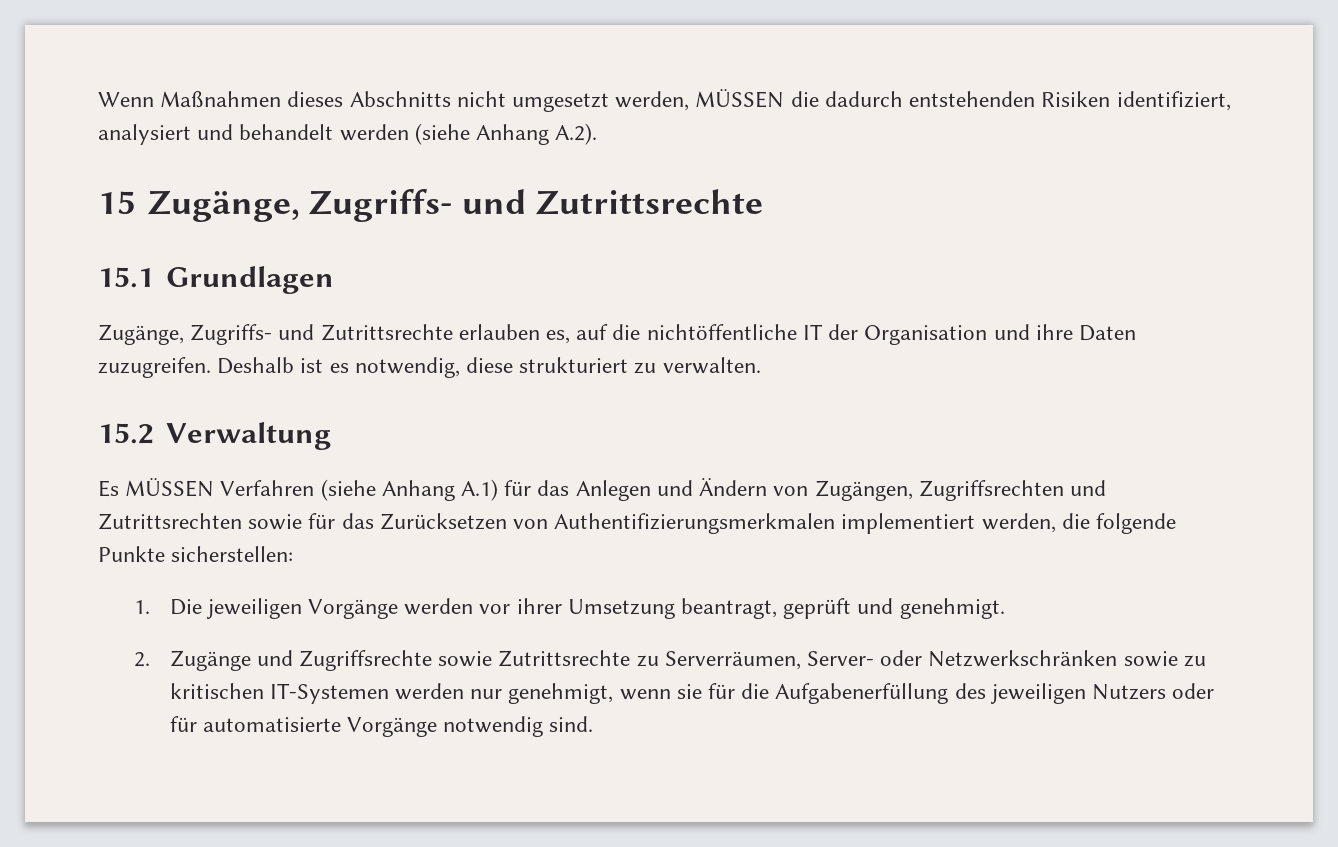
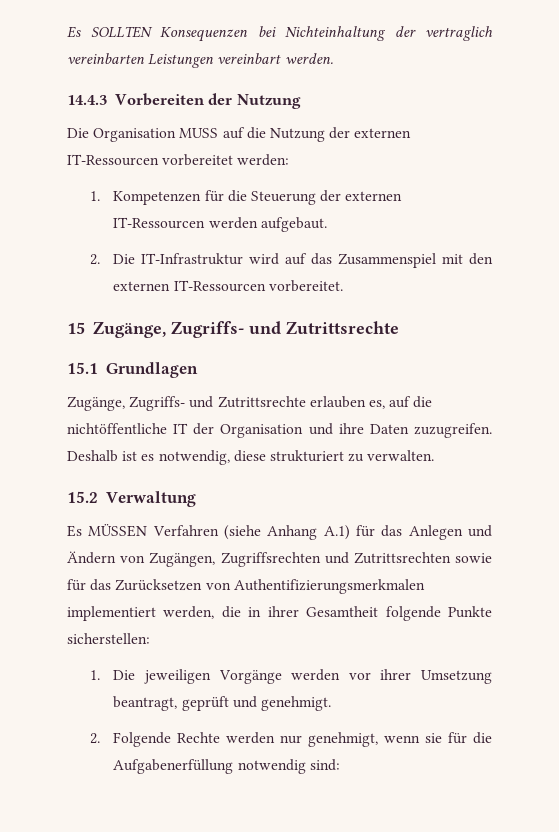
- Wenn Maßnahmen dieses Abschnitts nicht umgesetzt werden, MÜSSEN die dadurch entstehenden Risiken identifiziert, analysiert und behandelt werden (siehe Anhang A.2).
+ Es SOLLTEN Konsequenzen bei Nichteinhaltung der vertraglich vereinbarten Leistungen vereinbart werden.
+ 14.4.3 Vorbereiten der Nutzung
+ Die Organisation MUSS auf die Nutzung der externen IT-Ressourcen vorbereitet werden:
+ 1. Kompetenzen für die Steuerung der externen IT-Ressourcen werden aufgebaut.
+ 2. Die IT-Infrastruktur wird auf das Zusammenspiel mit den externen IT-Ressourcen vorbereitet.
- Es MÜSSEN Verfahren (siehe Anhang A.1) für das Anlegen und Ändern von Zugängen, Zugriffsrechten und Zutrittsrechten sowie für das Zurücksetzen von Authentifizierungsmerkmalen implementiert werden, die folgende Punkte sicherstellen:
+ Es MÜSSEN Verfahren (siehe Anhang A.1) für das Anlegen und Ändern von Zugängen, Zugriffsrechten und Zutrittsrechten sowie für das Zurücksetzen von Authentifizierungsmerkmalen implementiert werden, die in ihrer Gesamtheit folgende Punkte sicherstellen:
- 2. Zugänge und Zugriffsrechte sowie Zutrittsrechte zu Serverräumen, Server- oder Netzwerkschränken sowie zu kritischen IT-Systemen werden nur genehmigt, wenn sie für die Aufgabenerfüllung des jeweiligen Nutzers oder für automatisierte Vorgänge notwendig sind.
+ 2. Folgende Rechte werden nur genehmigt, wenn sie für die Aufgabenerfüllung notwendig sind:

